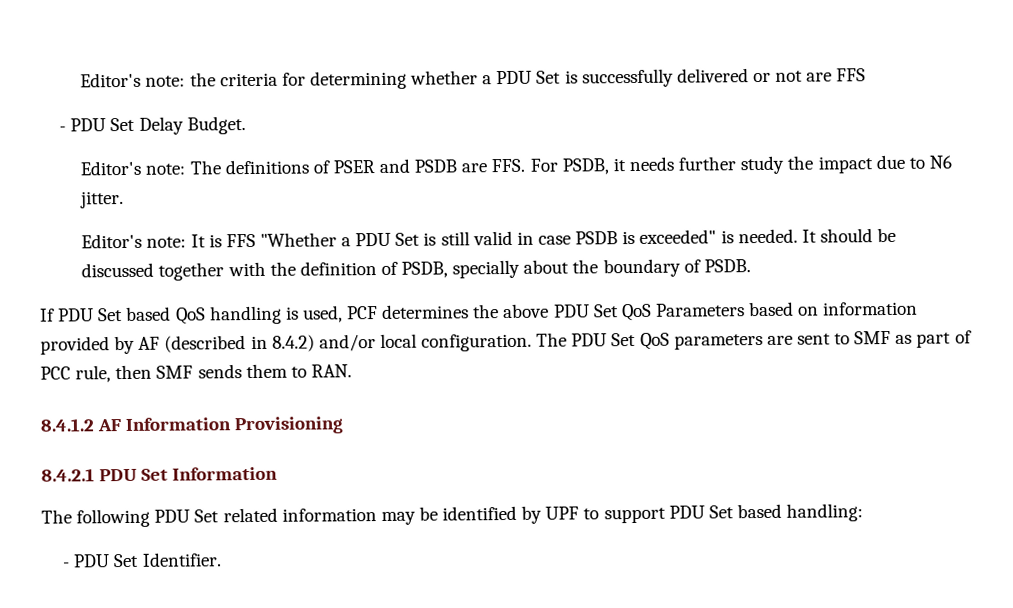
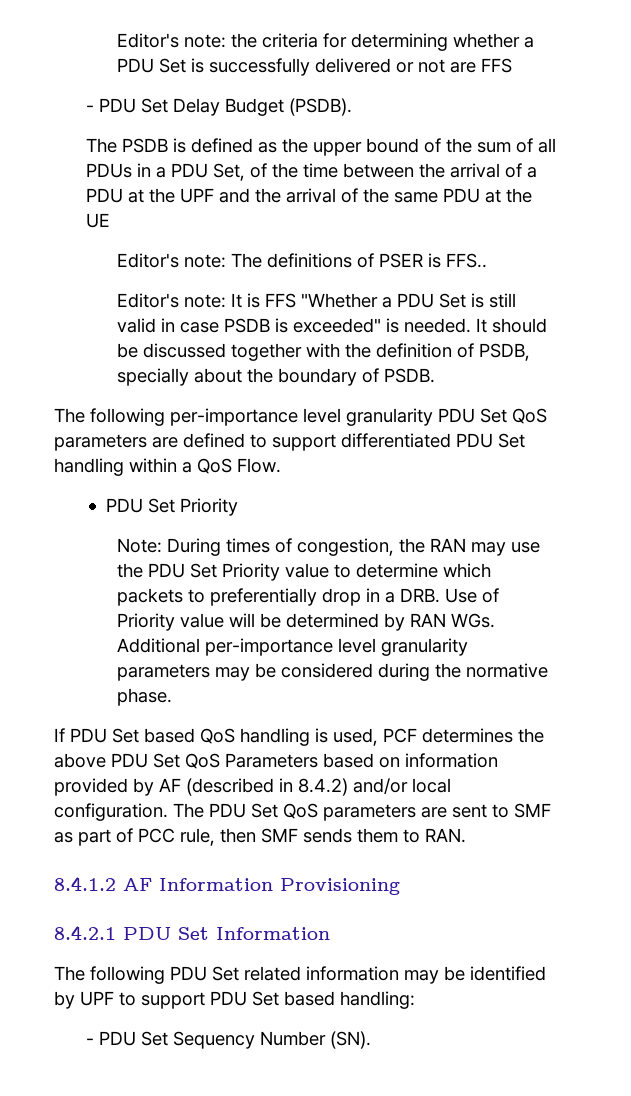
- - PDU Set Delay Budget.
+ - PDU Set Delay Budget (PSDB).
+ The PSDB is defined as the upper bound of the sum of all PDUs in a PDU Set, of the time between the arrival of a PDU at the UPF and the arrival of the same PDU at the UE
- Editor's note: The definitions of PSER and PSDB are FFS. For PSDB, it needs further study the impact due to N6 jitter.
+ Editor's note: The definitions of PSER is FFS..
+ The following per-importance level granularity PDU Set QoS parameters are defined to support differentiated PDU Set handling within a QoS Flow.
+ PDU Set Priority
+ Note: During times of congestion, the RAN may use the PDU Set Priority value to determine which packets to preferentially drop in a DRB. Use of Priority value will be determined by RAN WGs. Additional per-importance level granularity parameters may be considered during the normative phase.
- - PDU Set Identifier.
+ - PDU Set Sequency Number (SN).

